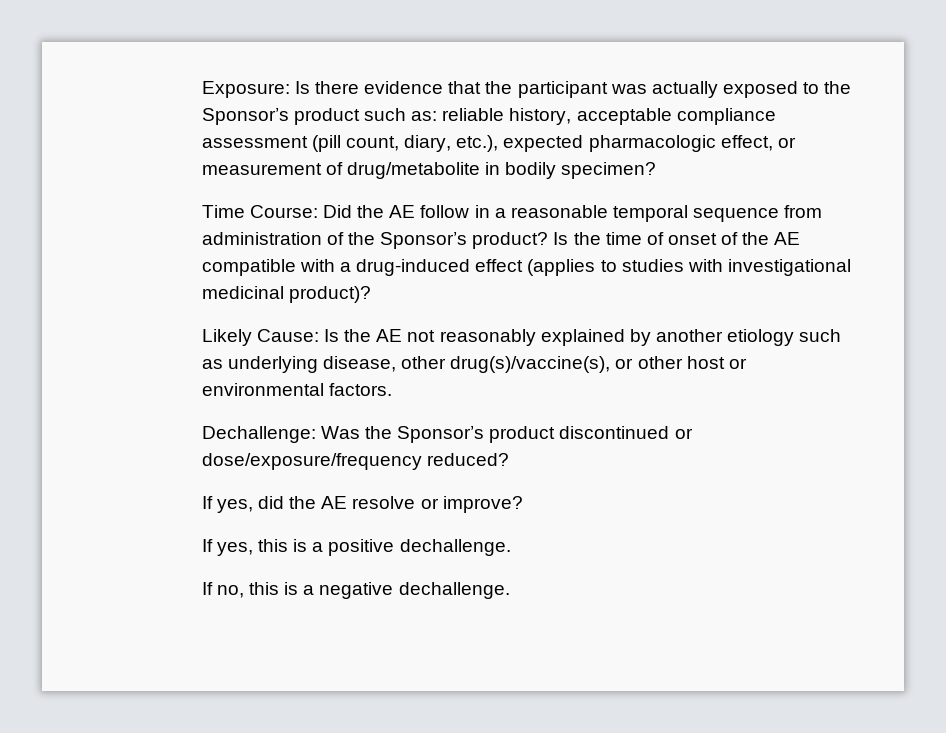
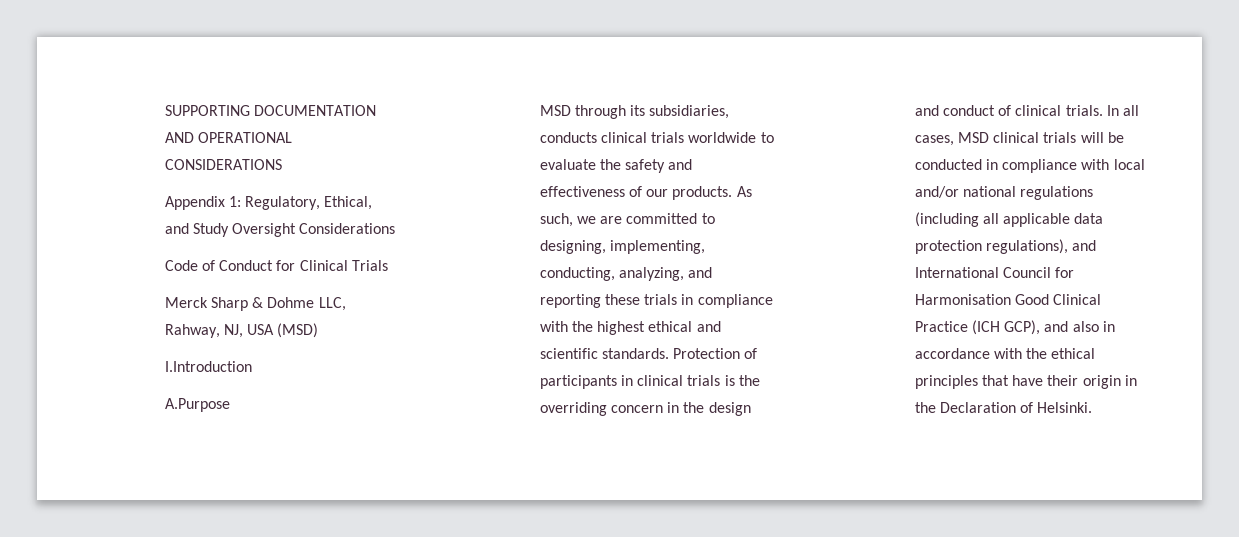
- Exposure: Is there evidence that the participant was actually exposed to the Sponsor’s product such as: reliable history, acceptable compliance assessment (pill count, diary, etc.), expected pharmacologic effect, or measurement of drug/metabolite in bodily specimen?
- Time Course: Did the AE follow in a reasonable temporal sequence from administration of the Sponsor’s product? Is the time of onset of the AE compatible with a drug-induced effect (applies to studies with investigational medicinal product)?
- Likely Cause: Is the AE not reasonably explained by another etiology such as underlying disease, other drug(s)/vaccine(s), or other host or environmental factors.
- Dechallenge: Was the Sponsor’s product discontinued or dose/exposure/frequency reduced?
- If yes, did the AE resolve or improve?
- If yes, this is a positive dechallenge.
- If no, this is a negative dechallenge.
+ SUPPORTING DOCUMENTATION AND OPERATIONAL CONSIDERATIONS
+ Appendix 1: Regulatory, Ethical, and Study Oversight Considerations
+ Code of Conduct for Clinical Trials
+ Merck Sharp & Dohme LLC, Rahway, NJ, USA (MSD)
+ I.Introduction
+ A.Purpose
+ MSD through its subsidiaries, conducts clinical trials worldwide to evaluate the safety and effectiveness of our products. As such, we are committed to designing, implementing, conducting, analyzing, and reporting these trials in compliance with the highest ethical and scientific standards. Protection of participants in clinical trials is the overriding concern in the design and conduct of clinical trials. In all cases, MSD clinical trials will be conducted in compliance with local and/or national regulations (including all applicable data protection regulations), and International Council for Harmonisation Good Clinical Practice (ICH GCP), and also in accordance with the ethical principles that have their origin in the Declaration of Helsinki.

